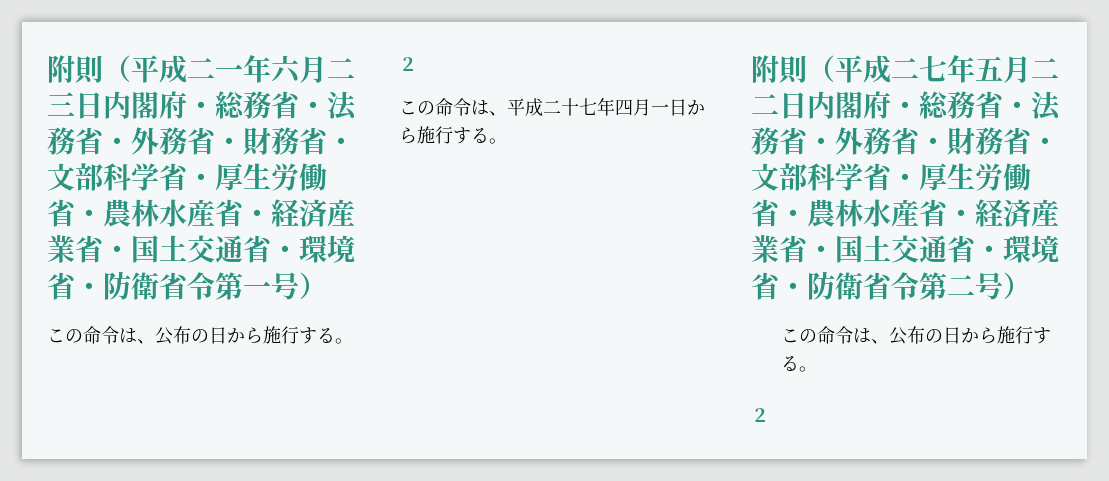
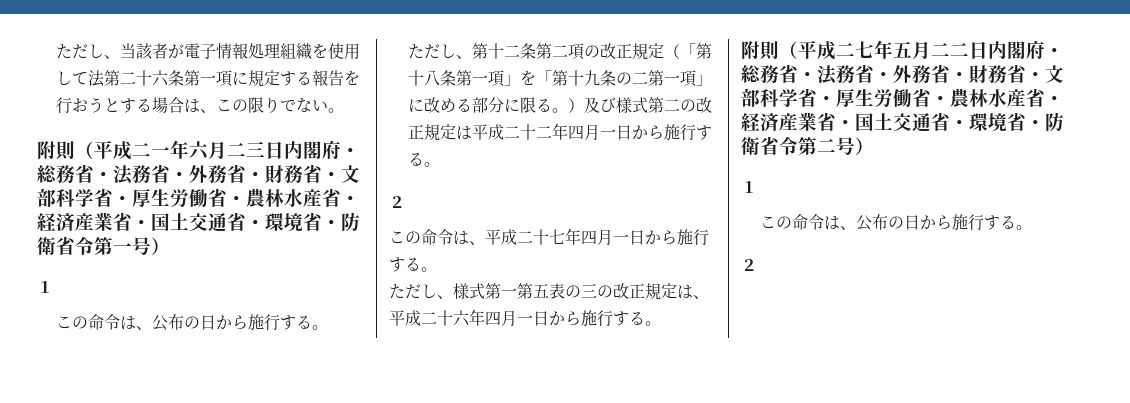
+ ただし、当該者が電子情報処理組織を使用して法第二十六条第一項に規定する報告を行おうとする場合は、この限りでない。
  附則（平成二一年六月二三日内閣府・総務省・法務省・外務省・財務省・文部科学省・厚生労働省・農林水産省・経済産業省・国土交通省・環境省・防衛省令第一号）
+ １
  この命令は、公布の日から施行する。
+ ただし、第十二条第二項の改正規定（「第十八条第一項」を「第十九条の二第一項」に改める部分に限る。）及び様式第二の改正規定は平成二十二年四月一日から施行する。
+ ただし、様式第一第五表の三の改正規定は、平成二十六年四月一日から施行する。
  附則（平成二七年五月二二日内閣府・総務省・法務省・外務省・財務省・文部科学省・厚生労働省・農林水産省・経済産業省・国土交通省・環境省・防衛省令第二号）
+ １

